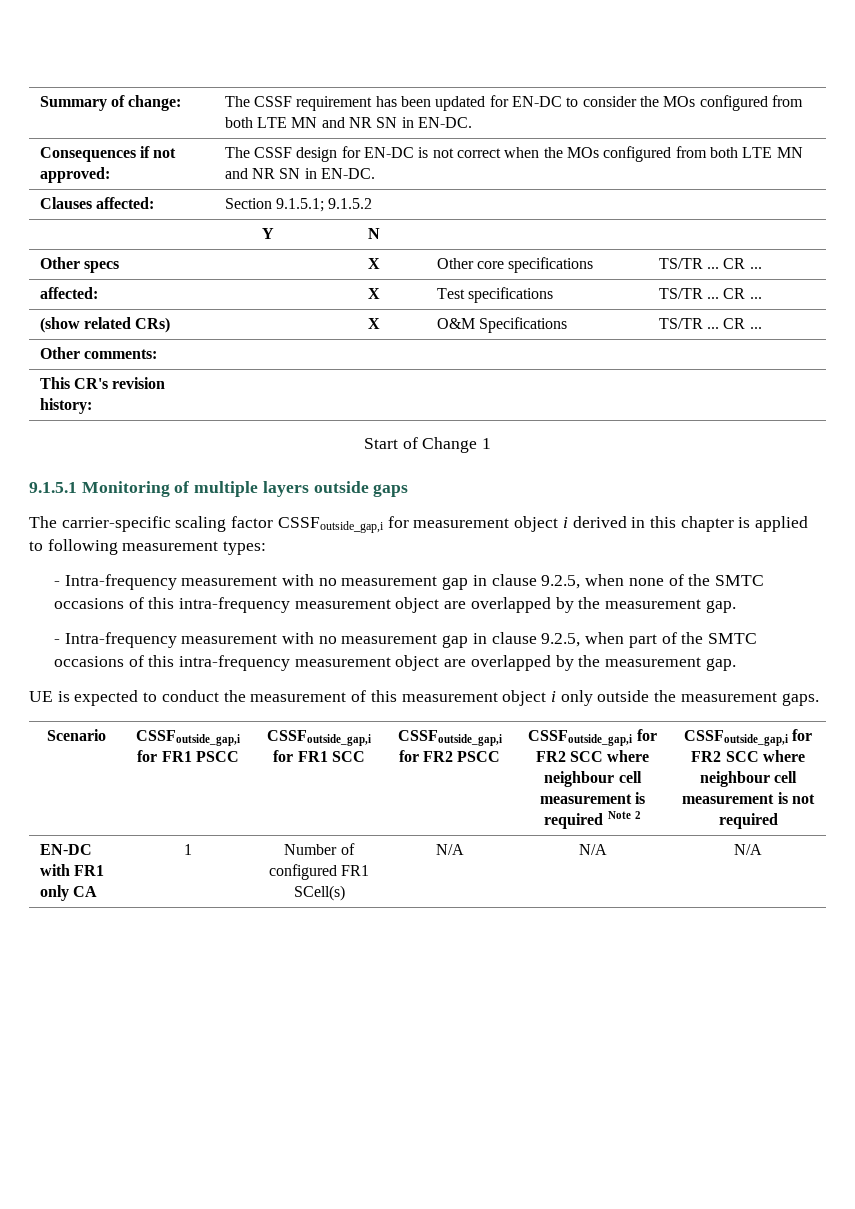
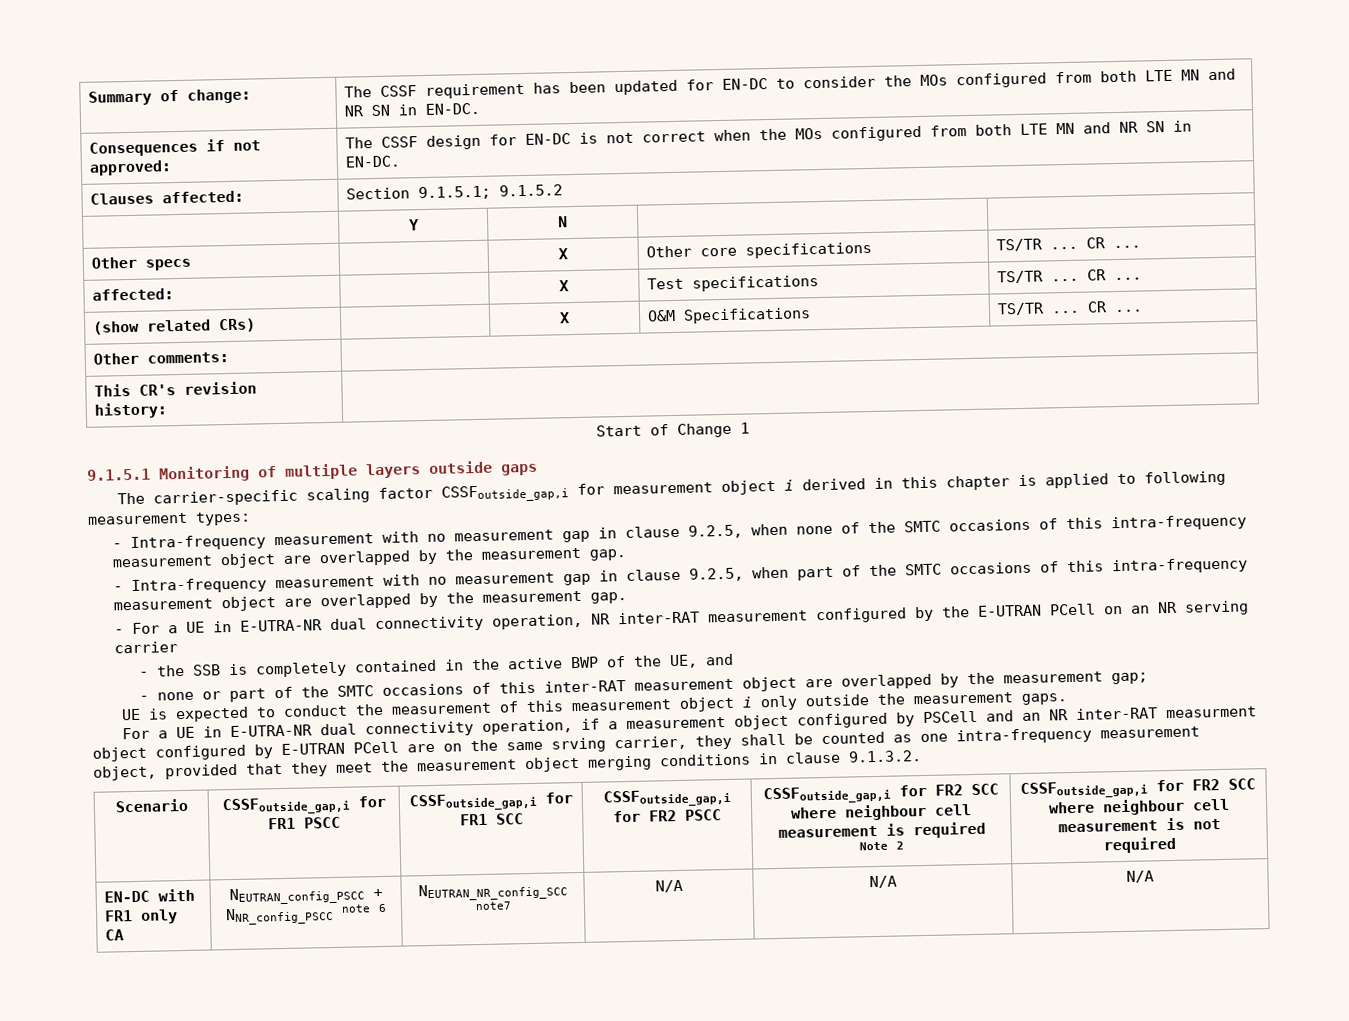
+ - For a UE in E-UTRA-NR dual connectivity operation, NR inter-RAT measurement configured by the E-UTRAN PCell on an NR serving carrier
+ - the SSB is completely contained in the active BWP of the UE, and
+ - none or part of the SMTC occasions of this inter-RAT measurement object are overlapped by the measurement gap;
+ For a UE in E-UTRA-NR dual connectivity operation, if a measurement object configured by PSCell and an NR inter-RAT measurment object configured by E-UTRAN PCell are on the same srving carrier, they shall be counted as one intra-frequency measurement object, provided that they meet the measurement object merging conditions in clause 9.1.3.2.
- EN-DC with FR1 only CA | 1 | Number of configured FR1 SCell(s) | N/A | N/A | N/A
+ EN-DC with FR1 only CA | NEUTRAN_config_PSCC + NNR_config_PSCC note 6 | NEUTRAN_NR_config_SCC note7 | N/A | N/A | N/A

